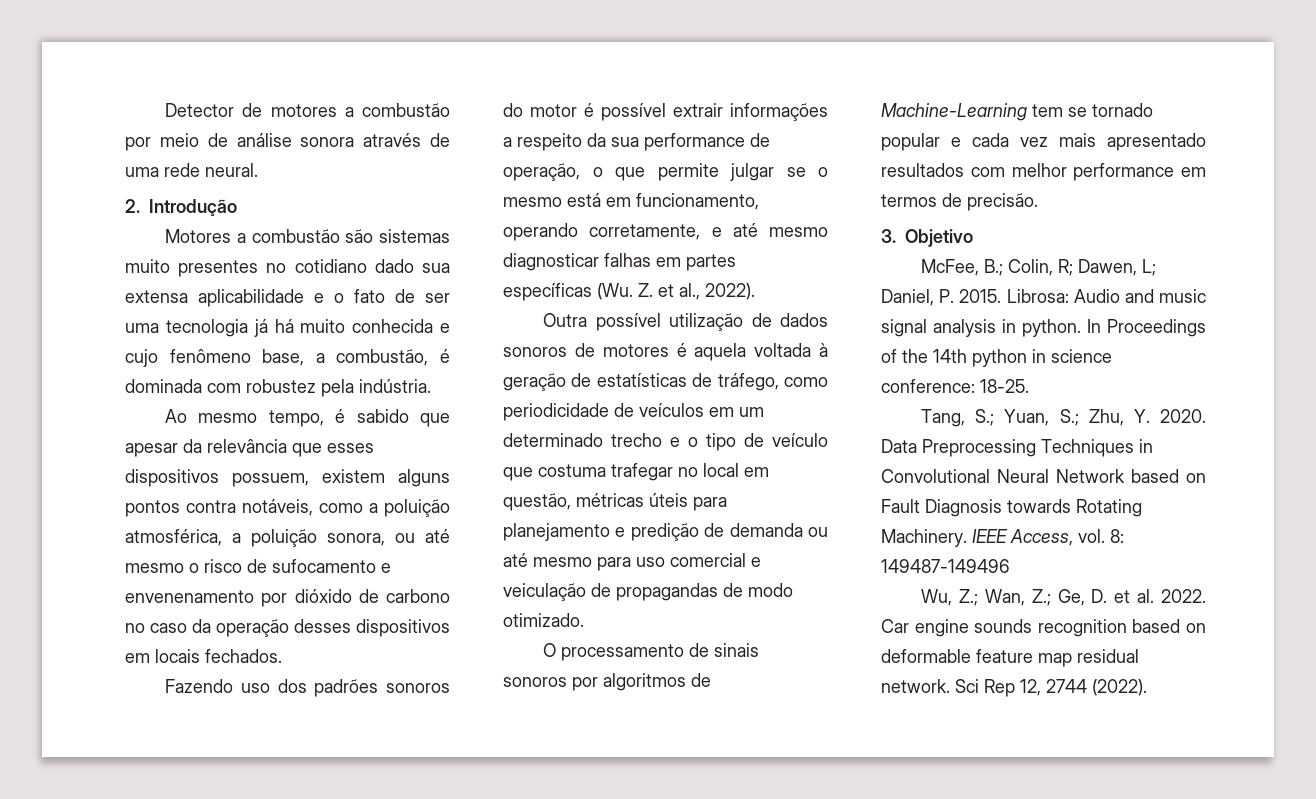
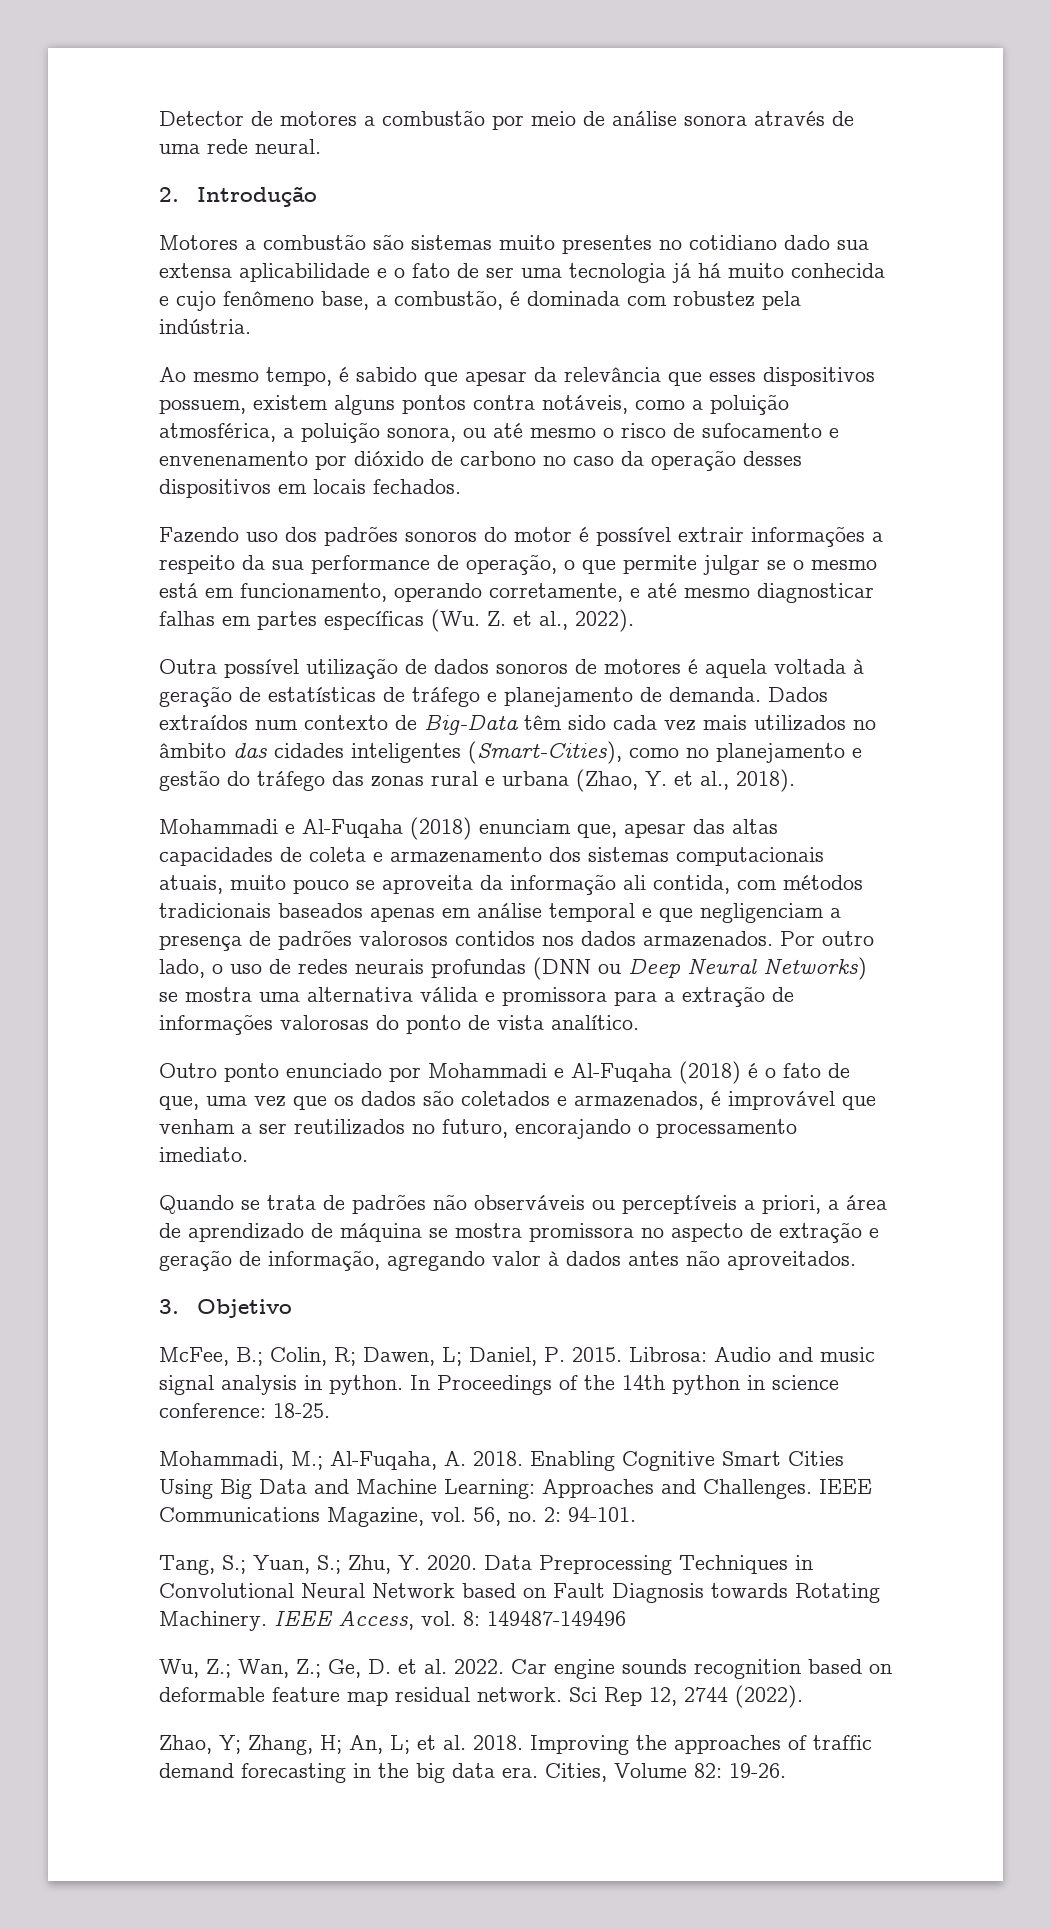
- Outra possível utilização de dados sonoros de motores é aquela voltada à geração de estatísticas de tráfego, como periodicidade de veículos em um determinado trecho e o tipo de veículo que costuma trafegar no local em questão, métricas úteis para planejamento e predição de demanda ou até mesmo para uso comercial e veiculação de propagandas de modo otimizado.
- O processamento de sinais sonoros por algoritmos de Machine-Learning tem se tornado popular e cada vez mais apresentado resultados com melhor performance em termos de precisão.
+ Outra possível utilização de dados sonoros de motores é aquela voltada à geração de estatísticas de tráfego e planejamento de demanda. Dados extraídos num contexto de Big-Data têm sido cada vez mais utilizados no âmbito das cidades inteligentes (Smart-Cities), como no planejamento e gestão do tráfego das zonas rural e urbana (Zhao, Y. et al., 2018).
+ Mohammadi e Al-Fuqaha (2018) enunciam que, apesar das altas capacidades de coleta e armazenamento dos sistemas computacionais atuais, muito pouco se aproveita da informação ali contida, com métodos tradicionais baseados apenas em análise temporal e que negligenciam a presença de padrões valorosos contidos nos dados armazenados. Por outro lado, o uso de redes neurais profundas (DNN ou Deep Neural Networks) se mostra uma alternativa válida e promissora para a extração de informações valorosas do ponto de vista analítico.
+ Outro ponto enunciado por Mohammadi e Al-Fuqaha (2018) é o fato de que, uma vez que os dados são coletados e armazenados, é improvável que venham a ser reutilizados no futuro, encorajando o processamento imediato.
+ Quando se trata de padrões não observáveis ou perceptíveis a priori, a área de aprendizado de máquina se mostra promissora no aspecto de extração e geração de informação, agregando valor à dados antes não aproveitados.
+ Mohammadi, M.; Al-Fuqaha, A. 2018. Enabling Cognitive Smart Cities Using Big Data and Machine Learning: Approaches and Challenges. IEEE Communications Magazine, vol. 56, no. 2: 94-101.
+ Zhao, Y; Zhang, H; An, L; et al. 2018. Improving the approaches of traffic demand forecasting in the big data era. Cities, Volume 82: 19-26.

